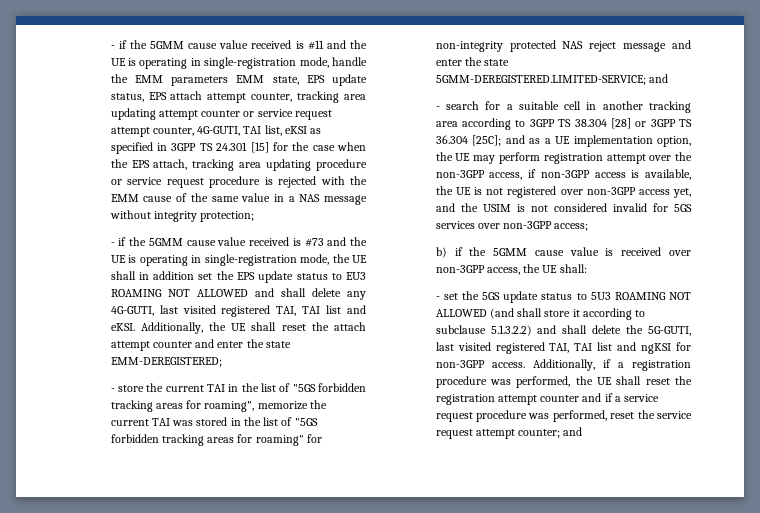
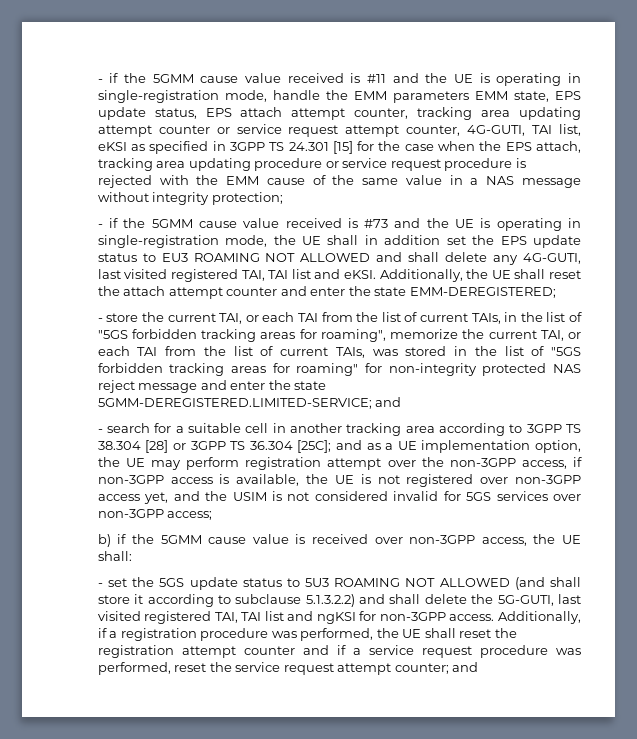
- - store the current TAI in the list of "5GS forbidden tracking areas for roaming", memorize the current TAI was stored in the list of "5GS forbidden tracking areas for roaming" for non-integrity protected NAS reject message and enter the state 5GMM-DEREGISTERED.LIMITED-SERVICE; and
+ - store the current TAI, or each TAI from the list of current TAIs, in the list of "5GS forbidden tracking areas for roaming", memorize the current TAI, or each TAI from the list of current TAIs, was stored in the list of "5GS forbidden tracking areas for roaming" for non-integrity protected NAS reject message and enter the state 5GMM-DEREGISTERED.LIMITED-SERVICE; and

